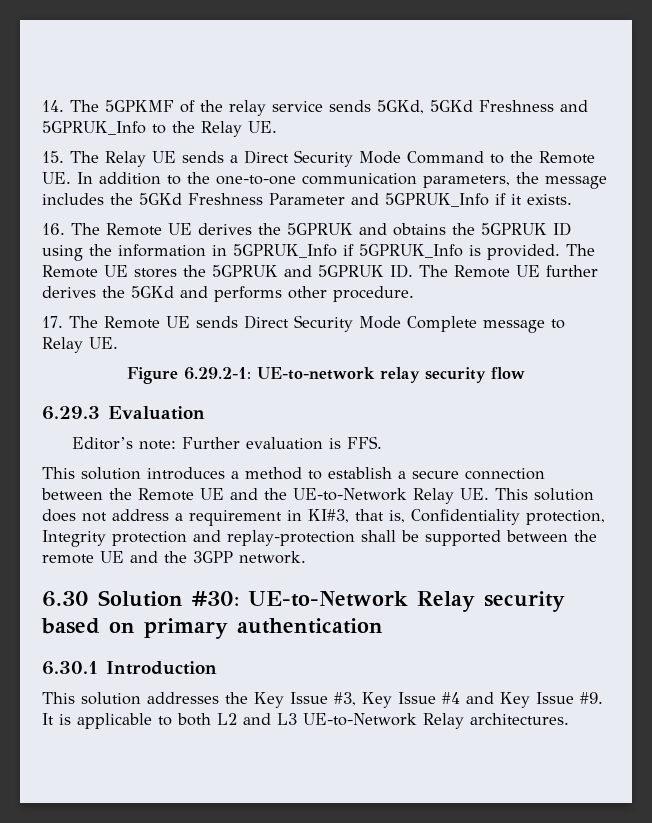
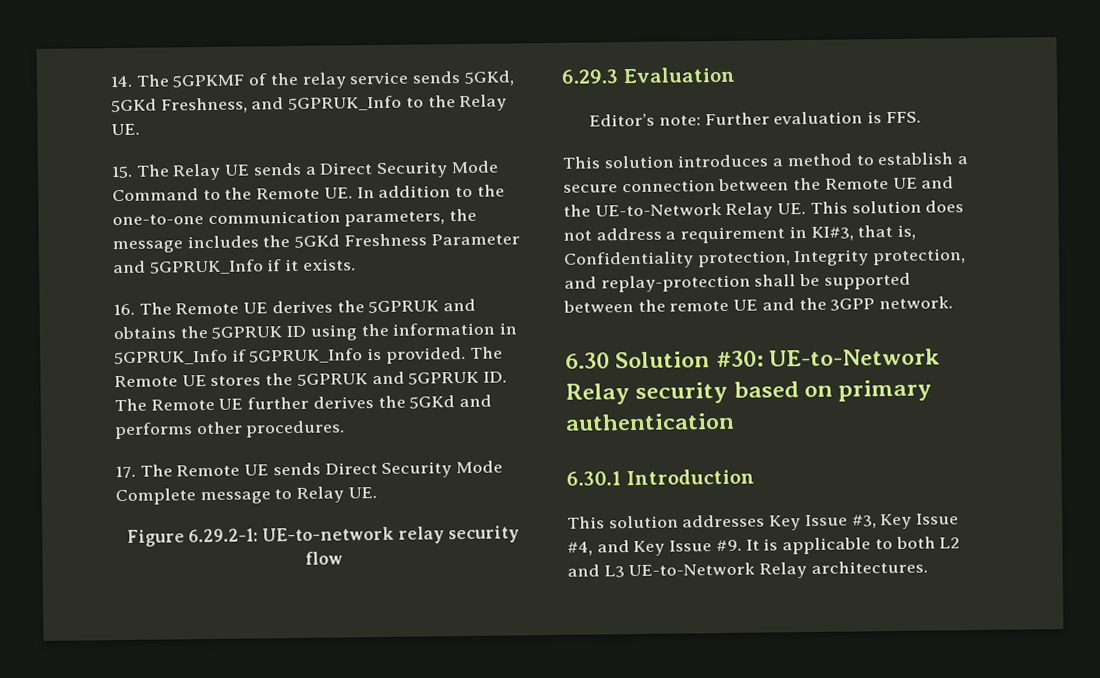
- 14. The 5GPKMF of the relay service sends 5GKd, 5GKd Freshness and 5GPRUK_Info to the Relay UE.
+ 14. The 5GPKMF of the relay service sends 5GKd, 5GKd Freshness, and 5GPRUK_Info to the Relay UE.
- The Remote UE stores the 5GPRUK and 5GPRUK ID. The Remote UE further derives the 5GKd and performs other procedure.
+ The Remote UE stores the 5GPRUK and 5GPRUK ID. The Remote UE further derives the 5GKd and performs other procedures.
- This solution introduces a method to establish a secure connection between the Remote UE and the UE-to-Network Relay UE. This solution does not address a requirement in KI#3, that is, Confidentiality protection, Integrity protection and replay-protection shall be supported between the remote UE and the 3GPP network.
+ This solution introduces a method to establish a secure connection between the Remote UE and the UE-to-Network Relay UE. This solution does not address a requirement in KI#3, that is, Confidentiality protection, Integrity protection, and replay-protection shall be supported between the remote UE and the 3GPP network.
- This solution addresses the Key Issue #3, Key Issue #4 and Key Issue #9.
+ This solution addresses Key Issue #3, Key Issue #4, and Key Issue #9.

